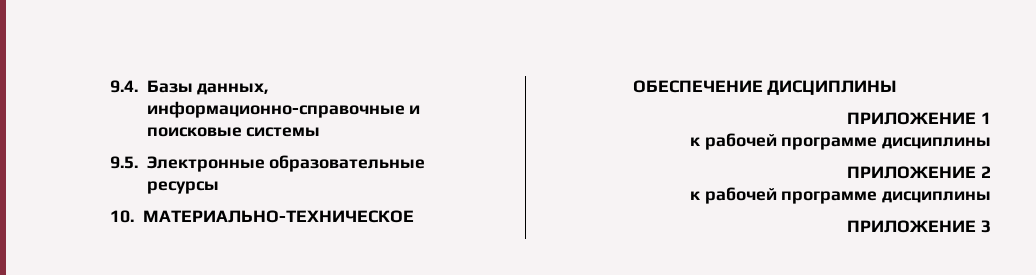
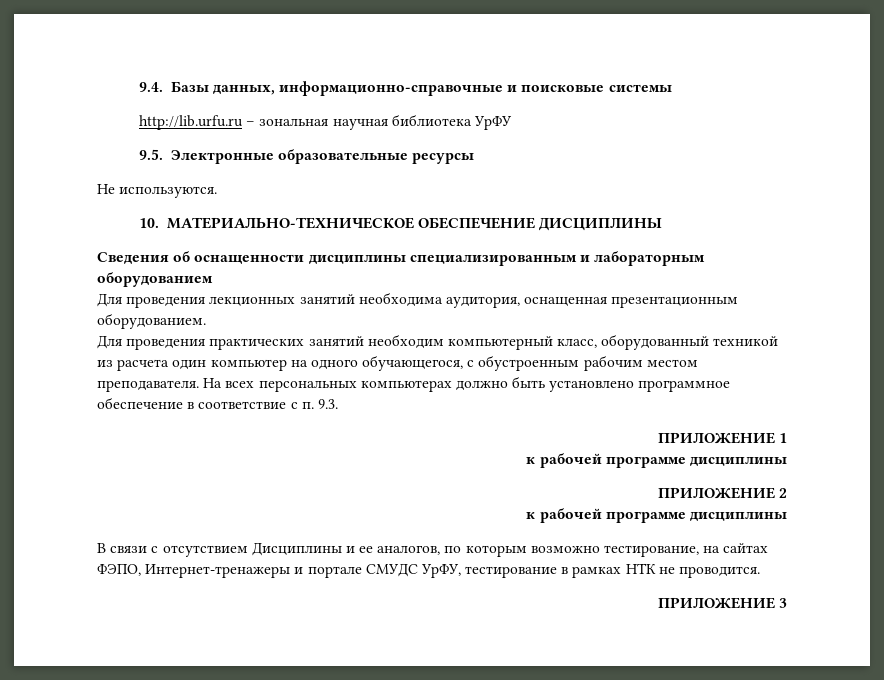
+ http://lib.urfu.ru – зональная научная библиотека УрФУ
+ Не используются.
+ Сведения об оснащенности дисциплины специализированным и лабораторным оборудованием
+ Для проведения лекционных занятий необходима аудитория, оснащенная презентационным оборудованием.
+ Для проведения практических занятий необходим компьютерный класс, оборудованный техникой из расчета один компьютер на одного обучающегося, с обустроенным рабочим местом преподавателя. На всех персональных компьютерах должно быть установлено программное обеспечение в соответствие с п. 9.3.
+ В связи с отсутствием Дисциплины и ее аналогов, по которым возможно тестирование, на сайтах ФЭПО, Интернет-тренажеры и портале СМУДС УрФУ, тестирование в рамках НТК не проводится.

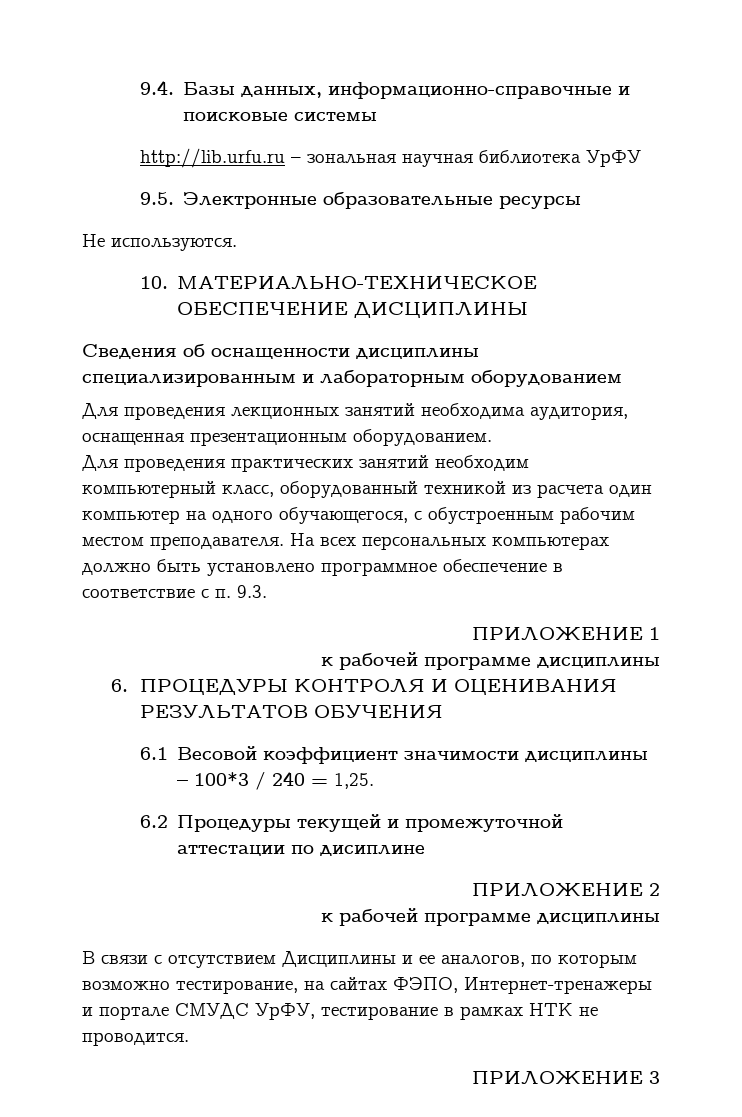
+ 6. ПРОЦЕДУРЫ КОНТРОЛЯ И ОЦЕНИВАНИЯ РЕЗУЛЬТАТОВ ОБУЧЕНИЯ
+ 6.1 Весовой коэффициент значимости дисциплины – 100*3 / 240 = 1,25.
+ 6.2 Процедуры текущей и промежуточной аттестации по дисиплине

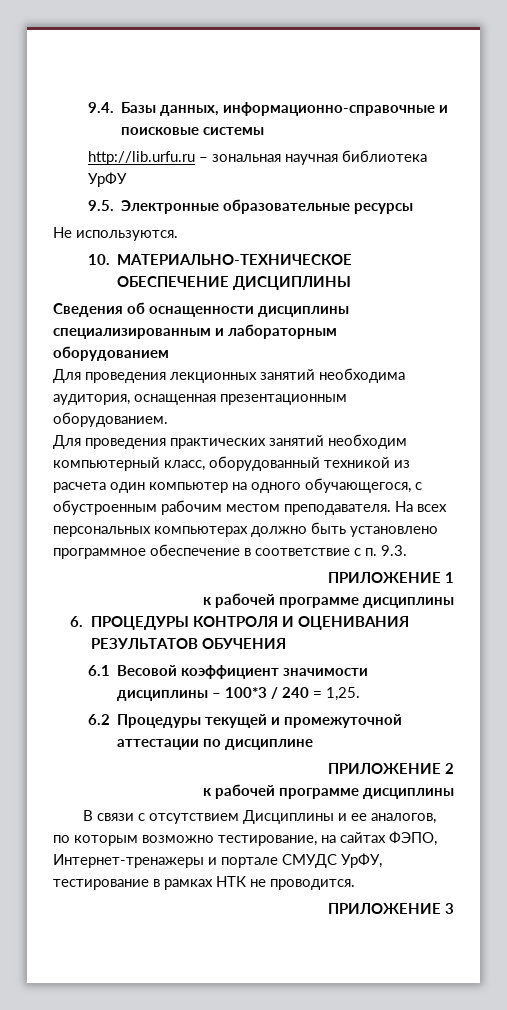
- 6.2 Процедуры текущей и промежуточной аттестации по дисиплине
+ 6.2 Процедуры текущей и промежуточной аттестации по дисциплине

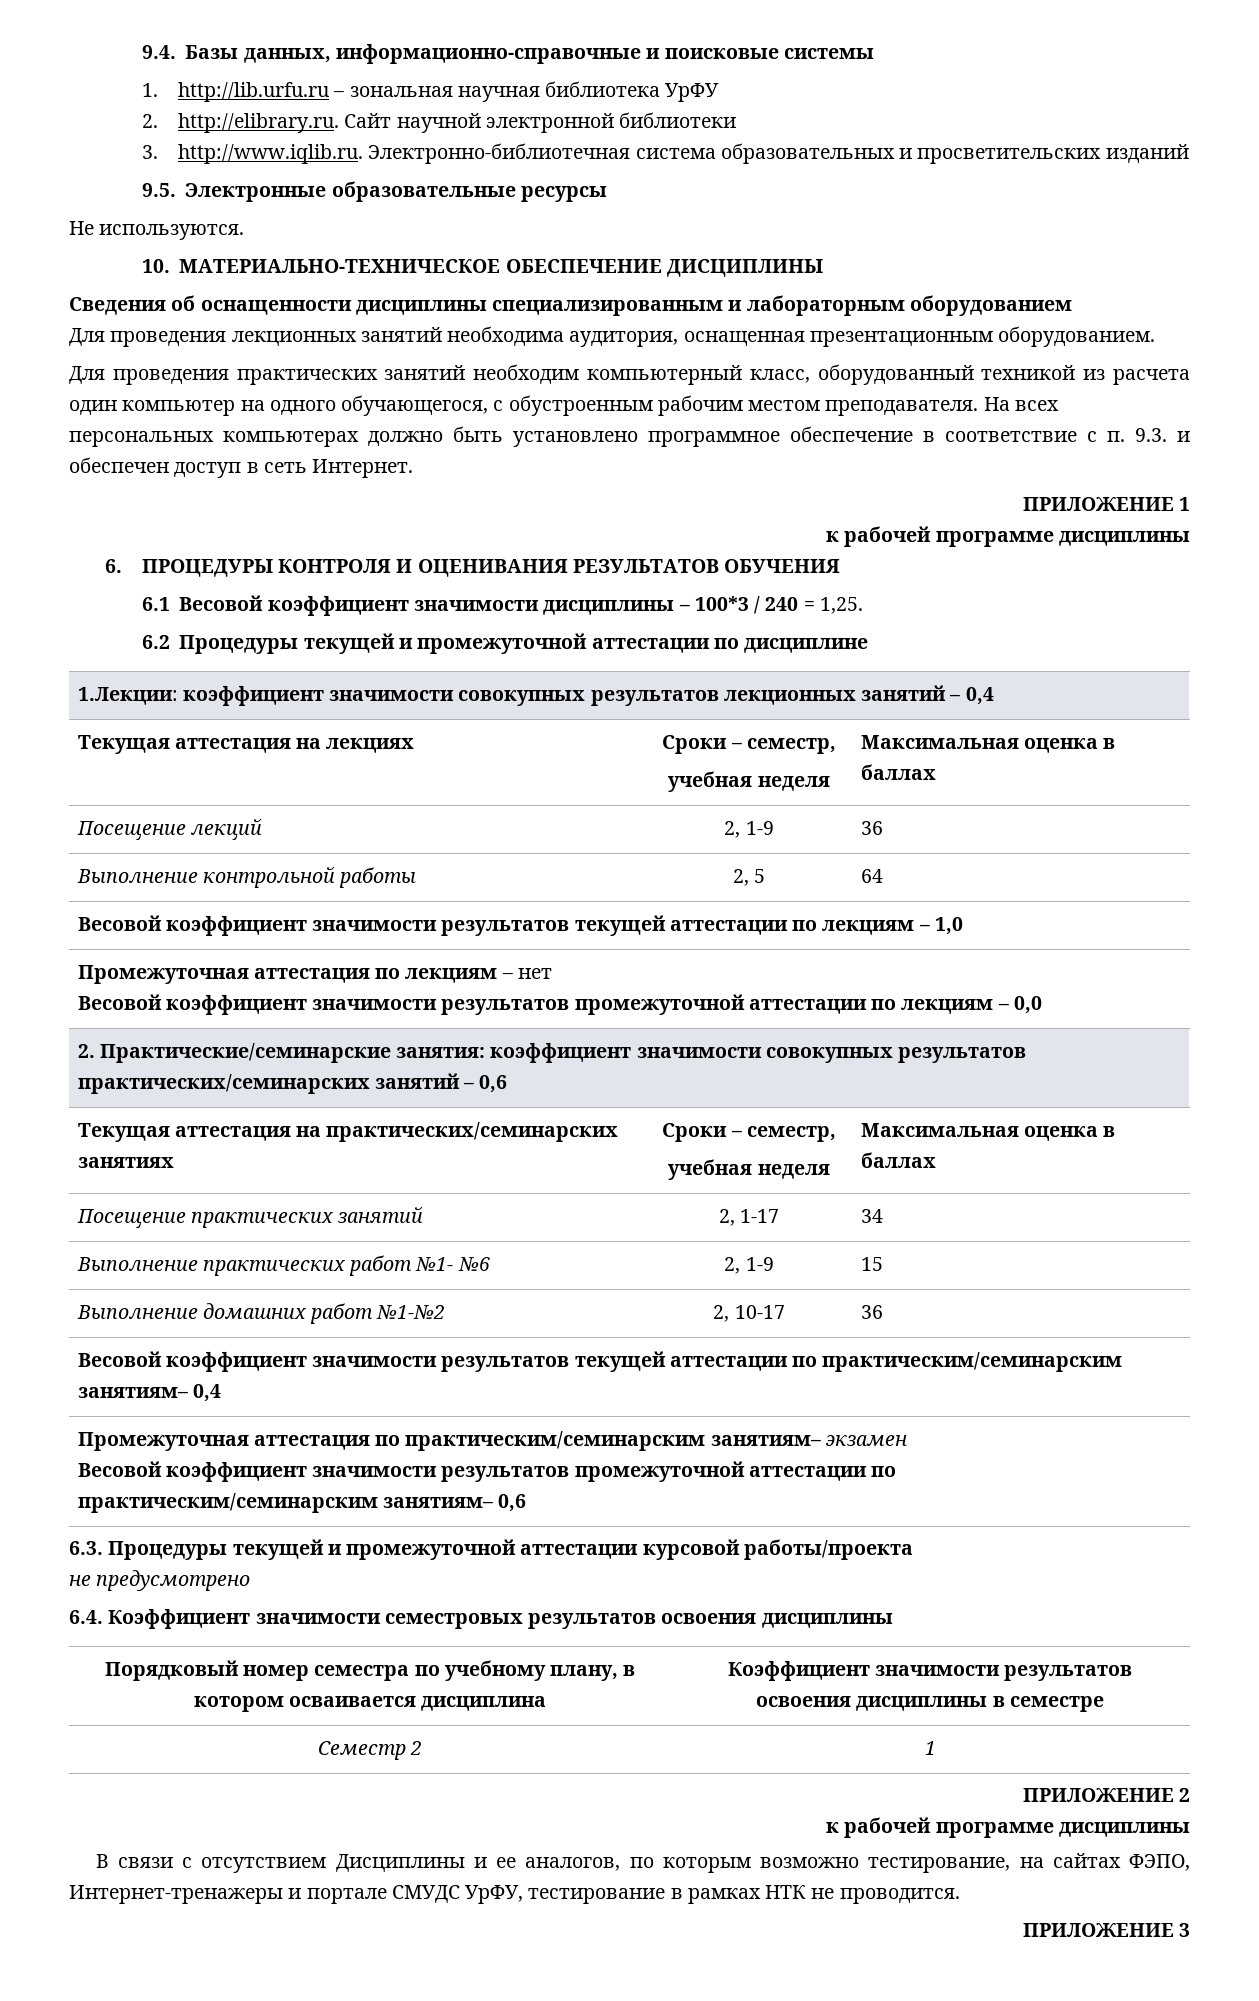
- http://lib.urfu.ru – зональная научная библиотека УрФУ
+ 1. http://lib.urfu.ru – зональная научная библиотека УрФУ
+ 2. http://elibrary.ru. Сайт научной электронной библиотеки
+ 3. http://www.iqlib.ru. Электронно-библиотечная система образовательных и просветительских изданий
- На всех персональных компьютерах должно быть установлено программное обеспечение в соответствие с п. 9.3.
+ На всех персональных компьютерах должно быть установлено программное обеспечение в соответствие с п. 9.3. и обеспечен доступ в сеть Интернет.
+ 1.Лекции: коэффициент значимости совокупных результатов лекционных занятий – 0,4
+ Текущая аттестация на лекциях | Сроки – семестр,
+ учебная неделя | Максимальная оценка в баллах
+ Посещение лекций | 2, 1-9 | 36
+ Выполнение контрольной работы | 2, 5 | 64
+ Весовой коэффициент значимости результатов текущей аттестации по лекциям – 1,0
+ Промежуточная аттестация по лекциям – нет
+ Весовой коэффициент значимости результатов промежуточной аттестации по лекциям – 0,0
+ 2. Практические/семинарские занятия: коэффициент значимости совокупных результатов практических/семинарских занятий – 0,6
+ Текущая аттестация на практических/семинарских занятиях | Сроки – семестр,
+ учебная неделя | Максимальная оценка в баллах
+ Посещение практических занятий | 2, 1-17 | 34
+ Выполнение практических работ №1- №6 | 2, 1-9 | 15
+ Выполнение домашних работ №1-№2 | 2, 10-17 | 36
+ Весовой коэффициент значимости результатов текущей аттестации по практическим/семинарским занятиям– 0,4
+ Промежуточная аттестация по практическим/семинарским занятиям– экзамен
+ Весовой коэффициент значимости результатов промежуточной аттестации по практическим/семинарским занятиям– 0,6
+ 6.3. Процедуры текущей и промежуточной аттестации курсовой работы/проекта
+ не предусмотрено
+ 6.4. Коэффициент значимости семестровых результатов освоения дисциплины
+ Порядковый номер семестра по учебному плану, в котором осваивается дисциплина | Коэффициент значимости результатов освоения дисциплины в семестре
+ Семестр 2 | 1

